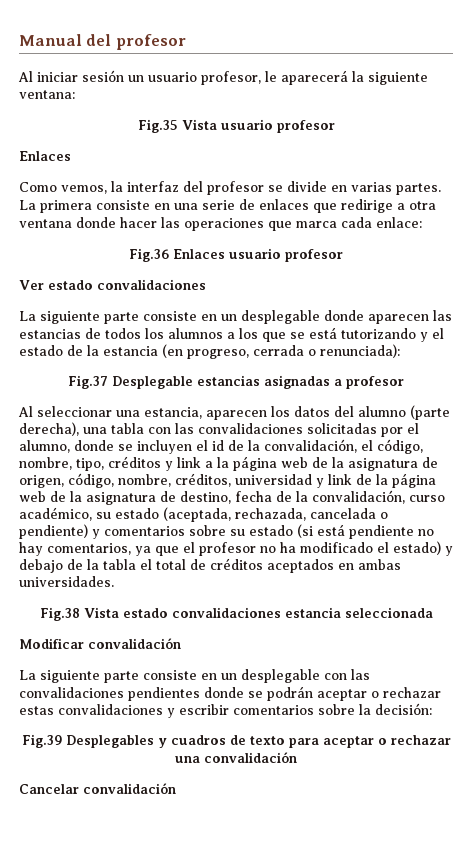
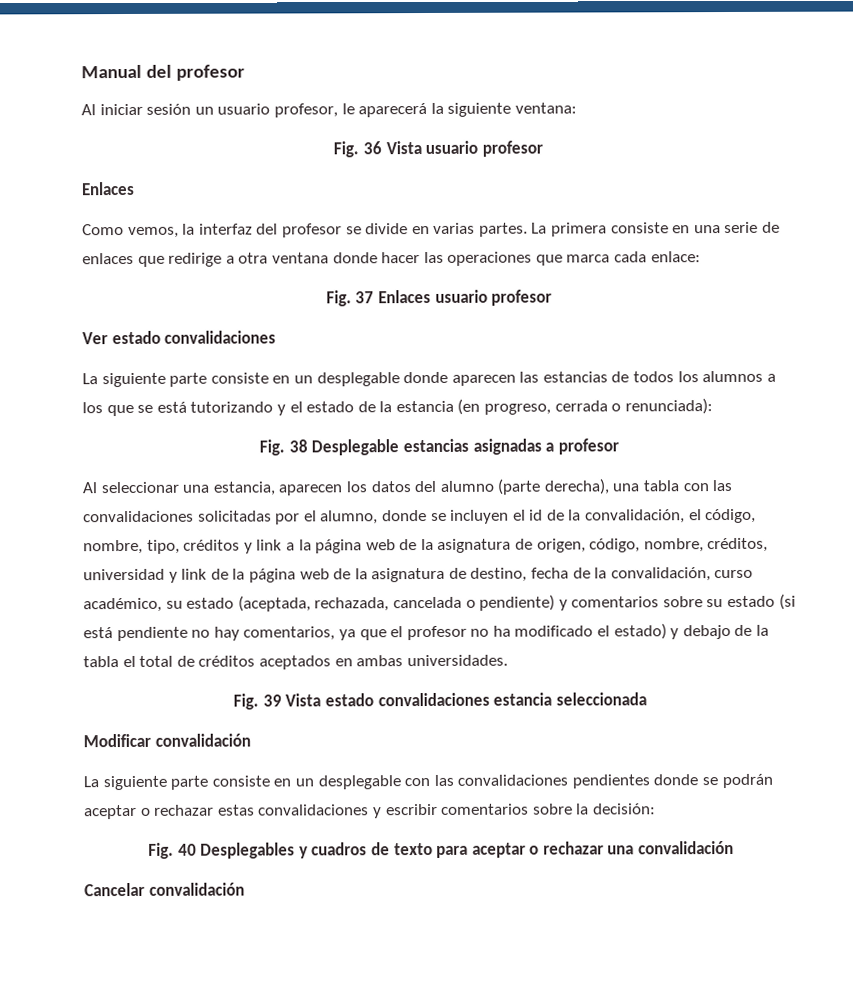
- Fig.35 Vista usuario profesor
+ Fig. 36 Vista usuario profesor
- Fig.36 Enlaces usuario profesor
+ Fig. 37 Enlaces usuario profesor
- Fig.37 Desplegable estancias asignadas a profesor
+ Fig. 38 Desplegable estancias asignadas a profesor
- Fig.38 Vista estado convalidaciones estancia seleccionada
+ Fig. 39 Vista estado convalidaciones estancia seleccionada
- Fig.39 Desplegables y cuadros de texto para aceptar o rechazar una convalidación
+ Fig. 40 Desplegables y cuadros de texto para aceptar o rechazar una convalidación

